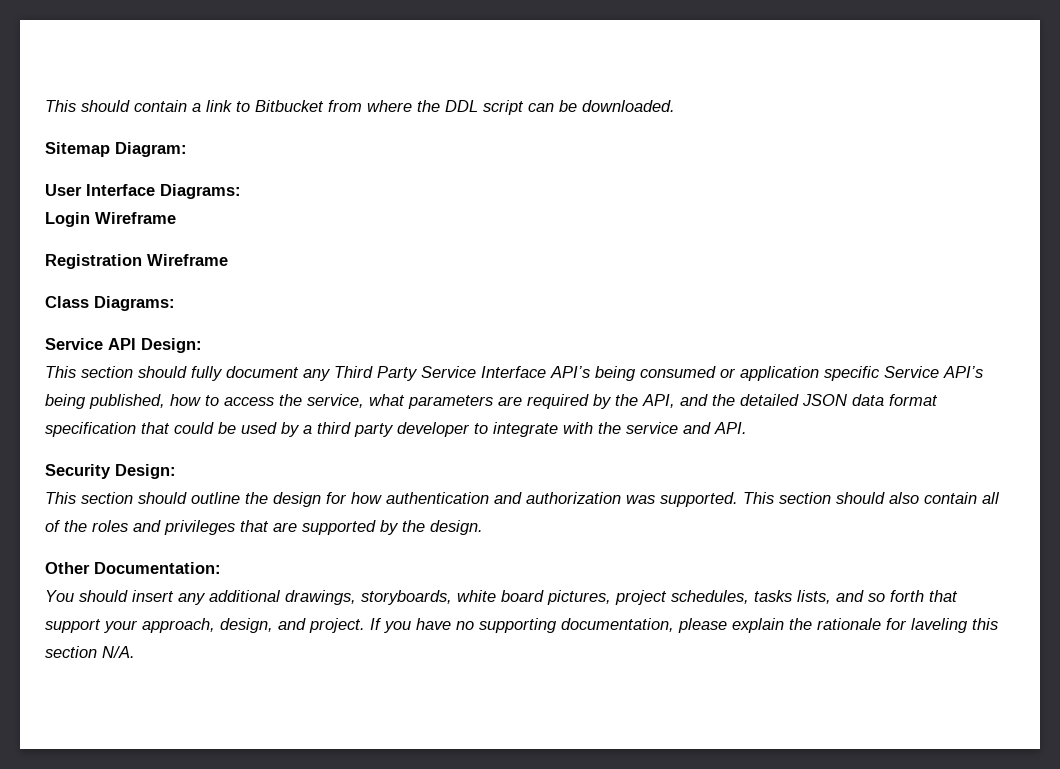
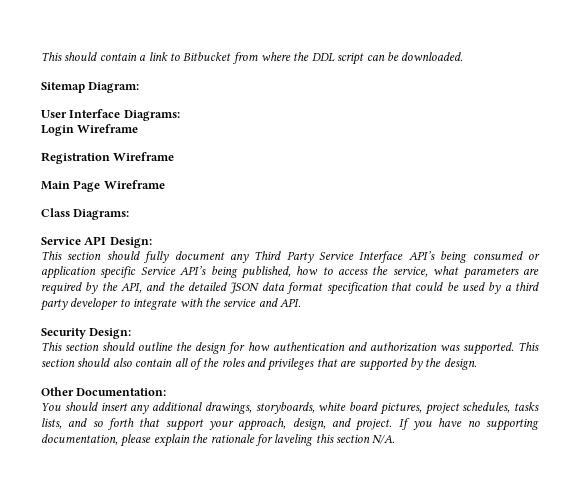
+ Main Page Wireframe

